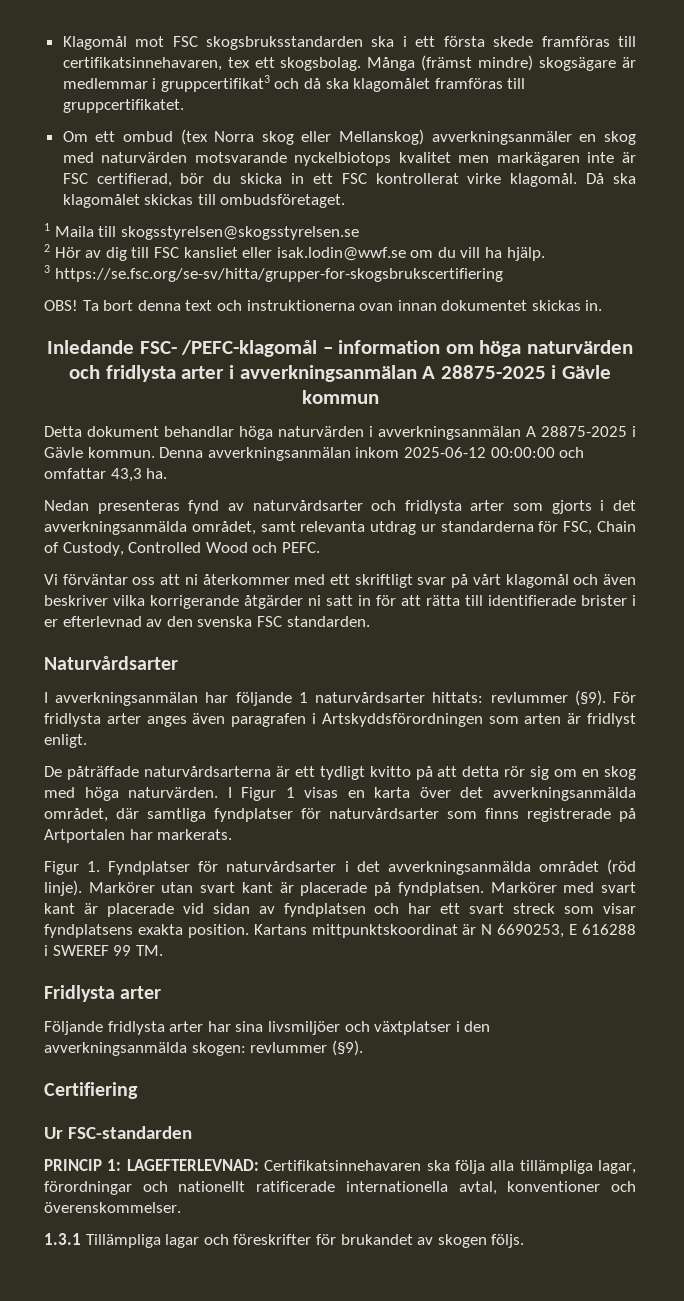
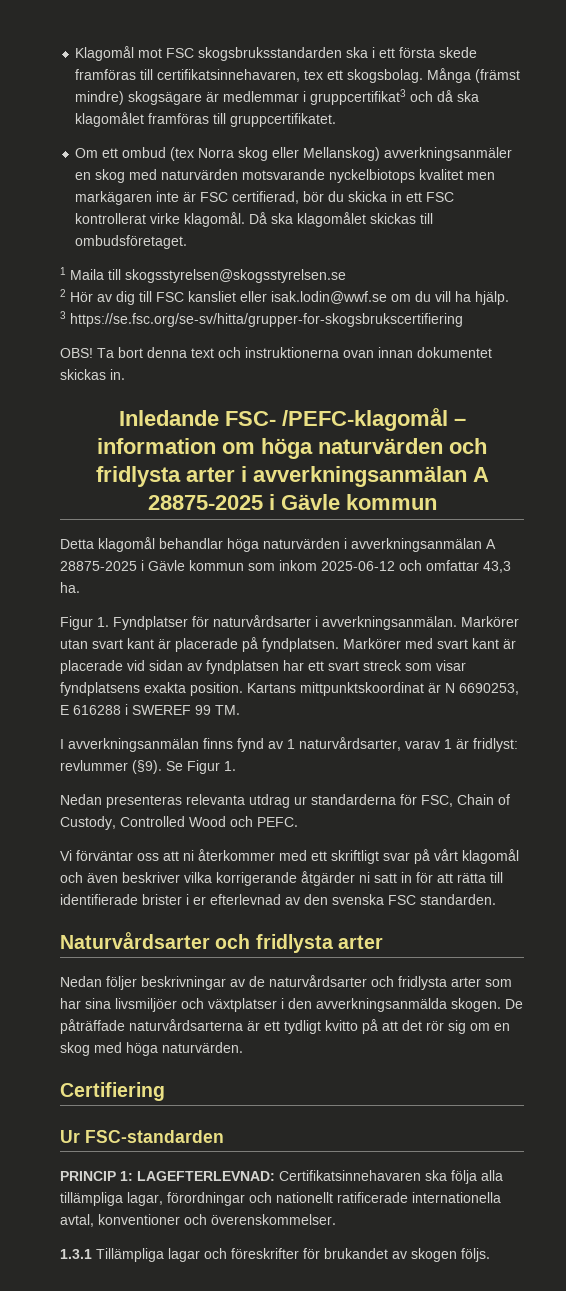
- Detta dokument behandlar höga naturvärden i avverkningsanmälan A 28875-2025 i Gävle kommun. Denna avverkningsanmälan inkom 2025-06-12 00:00:00 och omfattar 43,3 ha.
+ Detta klagomål behandlar höga naturvärden i avverkningsanmälan A 28875-2025 i Gävle kommun som inkom 2025-06-12 och omfattar 43,3 ha.
- Nedan presenteras fynd av naturvårdsarter och fridlysta arter som gjorts i det avverkningsanmälda området, samt relevanta utdrag ur standarderna för FSC, Chain of Custody, Controlled Wood och PEFC.
+ Figur 1. Fyndplatser för naturvårdsarter i avverkningsanmälan. Markörer utan svart kant är placerade på fyndplatsen. Markörer med svart kant är placerade vid sidan av fyndplatsen har ett svart streck som visar fyndplatsens exakta position. Kartans mittpunktskoordinat är N 6690253, E 616288 i SWEREF 99 TM.
+ I avverkningsanmälan finns fynd av 1 naturvårdsarter, varav 1 är fridlyst: revlummer (§9). Se Figur 1.
+ Nedan presenteras relevanta utdrag ur standarderna för FSC, Chain of Custody, Controlled Wood och PEFC.
- Naturvårdsarter
- I avverkningsanmälan har följande 1 naturvårdsarter hittats: revlummer (§9). För fridlysta arter anges även paragrafen i Artskyddsförordningen som arten är fridlyst enligt.
- De påträffade naturvårdsarterna är ett tydligt kvitto på att detta rör sig om en skog med höga naturvärden. I Figur 1 visas en karta över det avverkningsanmälda området, där samtliga fyndplatser för naturvårdsarter som finns registrerade på Artportalen har markerats.
- Figur 1. Fyndplatser för naturvårdsarter i det avverkningsanmälda området (röd linje). Markörer utan svart kant är placerade på fyndplatsen. Markörer med svart kant är placerade vid sidan av fyndplatsen och har ett svart streck som visar fyndplatsens exakta position. Kartans mittpunktskoordinat är N 6690253, E 616288 i SWEREF 99 TM.
- Fridlysta arter
- Följande fridlysta arter har sina livsmiljöer och växtplatser i den avverkningsanmälda skogen: revlummer (§9).
+ Naturvårdsarter och fridlysta arter
+ Nedan följer beskrivningar av de naturvårdsarter och fridlysta arter som har sina livsmiljöer och växtplatser i den avverkningsanmälda skogen. De påträffade naturvårdsarterna är ett tydligt kvitto på att det rör sig om en skog med höga naturvärden.

